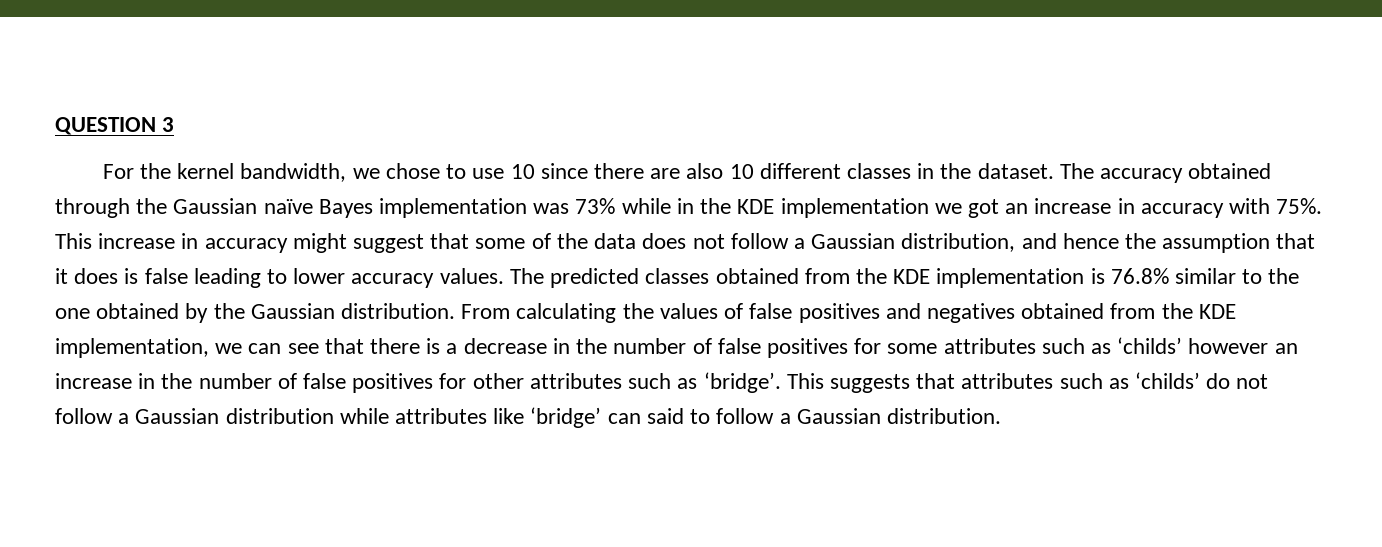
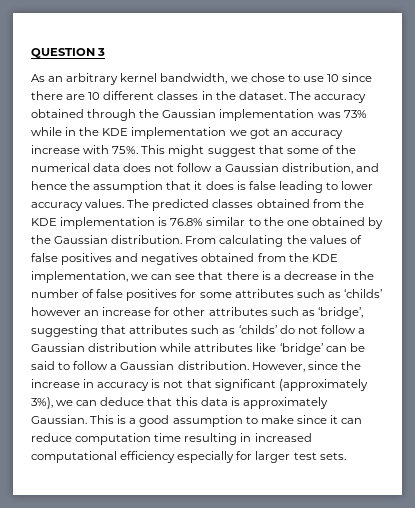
- For the kernel bandwidth, we chose to use 10 since there are also 10 different classes in the dataset.
+ As an arbitrary kernel bandwidth, we chose to use 10 since there are 10 different classes in the dataset.
- The accuracy obtained through the Gaussian naïve Bayes implementation was 73% while in the KDE implementation we got an increase in accuracy with 75%. This increase in accuracy might suggest that some of the data does not follow a Gaussian distribution, and hence the assumption that it does is false leading to lower accuracy values.
+ The accuracy obtained through the Gaussian implementation was 73% while in the KDE implementation we got an accuracy increase with 75%. This might suggest that some of the numerical data does not follow a Gaussian distribution, and hence the assumption that it does is false leading to lower accuracy values.
- From calculating the values of false positives and negatives obtained from the KDE implementation, we can see that there is a decrease in the number of false positives for some attributes such as ‘childs’ however an increase in the number of false positives for other attributes such as ‘bridge’. This suggests that attributes such as ‘childs’ do not follow a Gaussian distribution while attributes like ‘bridge’ can said to follow a Gaussian distribution.
+ From calculating the values of false positives and negatives obtained from the KDE implementation, we can see that there is a decrease in the number of false positives for some attributes such as ‘childs’ however an increase for other attributes such as ‘bridge’, suggesting that attributes such as ‘childs’ do not follow a Gaussian distribution while attributes like ‘bridge’ can be said to follow a Gaussian distribution.
+ However, since the increase in accuracy is not that significant (approximately 3%), we can deduce that this data is approximately Gaussian. This is a good assumption to make since it can reduce computation time resulting in increased computational efficiency especially for larger test sets.

